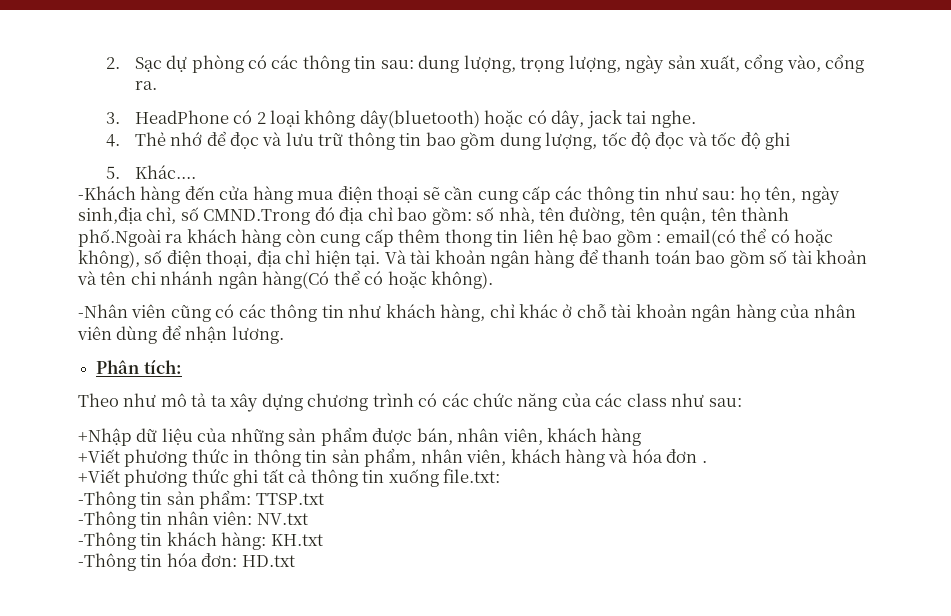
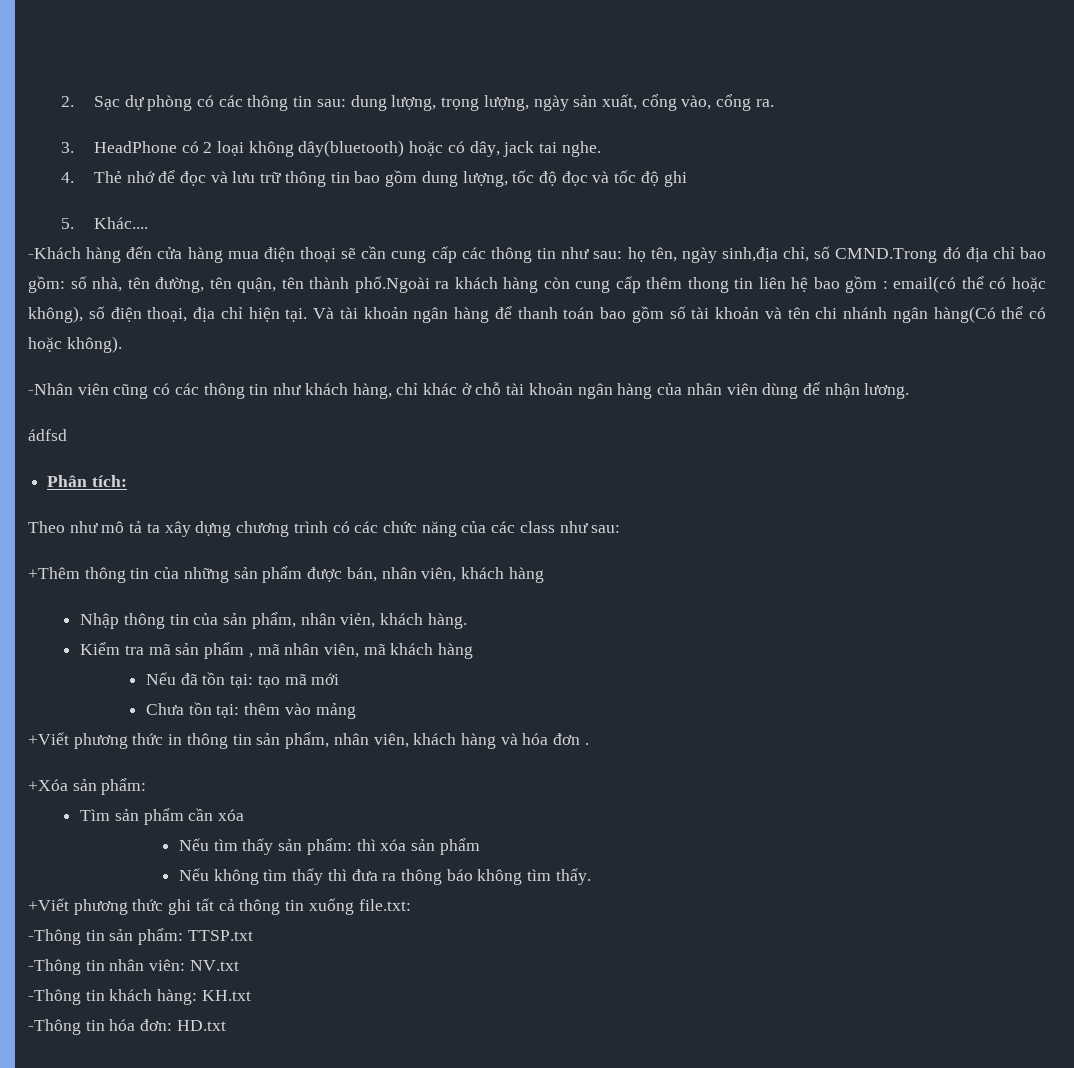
+ ádfsd
- +Nhập dữ liệu của những sản phẩm được bán, nhân viên, khách hàng
+ +Thêm thông tin của những sản phẩm được bán, nhân viên, khách hàng
+ Nhập thông tin của sản phẩm, nhân viẻn, khách hàng.
+ Kiểm tra mã sản phẩm , mã nhân viên, mã khách hàng
+ Nếu đã tồn tại: tạo mã mới
+ Chưa tồn tại: thêm vào mảng
+ +Xóa sản phẩm:
+ Tìm sản phẩm cần xóa
+ Nếu tìm thấy sản phẩm: thì xóa sản phẩm
+ Nếu không tìm thấy thì đưa ra thông báo không tìm thấy.

